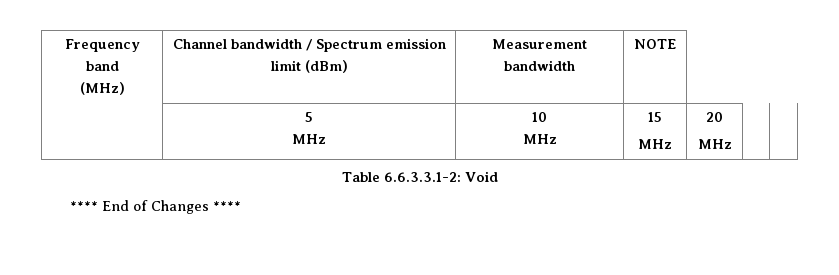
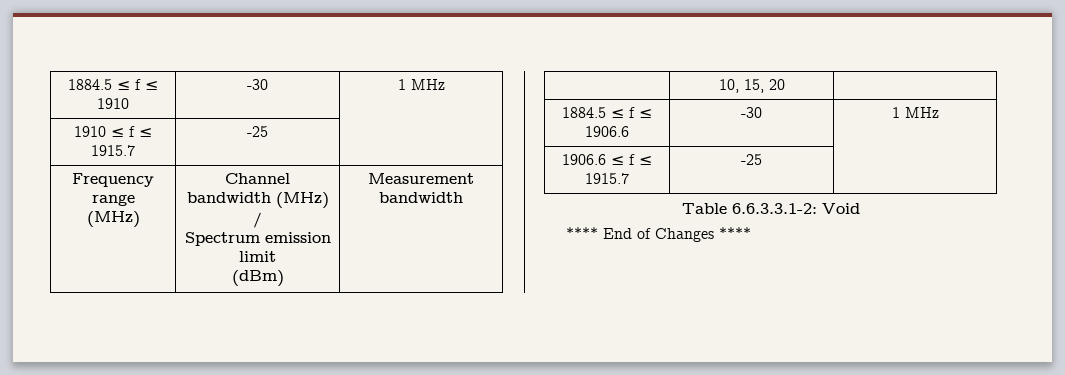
- Frequency band
- (MHz) | Channel bandwidth / Spectrum emission limit (dBm) | Measurement bandwidth | NOTE
- | 5
- MHz | 10
- MHz | 15
- MHz | 20
- MHz | |
+ 1884.5 ≤ f ≤ 1910 | -30 | 1 MHz
+ 1910 ≤ f ≤ 1915.7 | -25 |
+ Frequency range
+ (MHz) | Channel bandwidth (MHz) /
+ Spectrum emission limit
+ (dBm) | Measurement bandwidth
+ | 10, 15, 20 |
+ 1884.5 ≤ f ≤ 1906.6 | -30 | 1 MHz
+ 1906.6 ≤ f ≤ 1915.7 | -25 |

